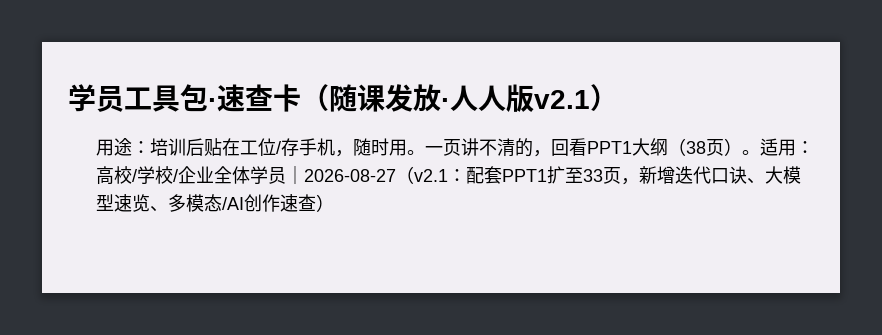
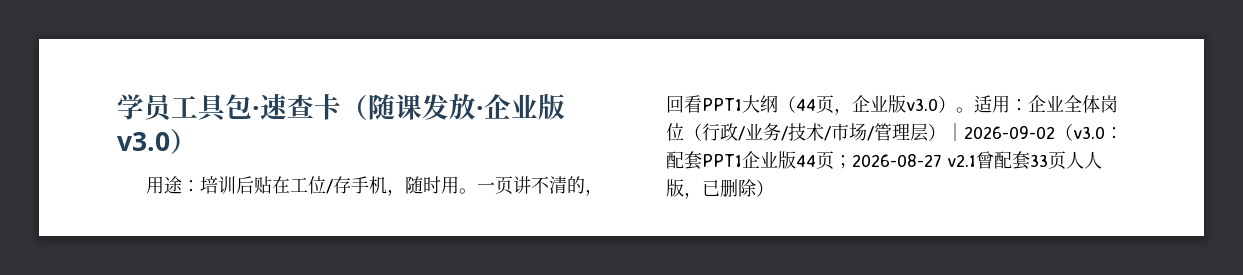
- 学员工具包·速查卡（随课发放·人人版v2.1）
+ 学员工具包·速查卡（随课发放·企业版v3.0）
- 一页讲不清的，回看PPT1大纲（38页）。适用：高校/学校/企业全体学员｜2026-08-27（v2.1：配套PPT1扩至33页，新增迭代口诀、大模型速览、多模态/AI创作速查）
+ 一页讲不清的，回看PPT1大纲（44页，企业版v3.0）。适用：企业全体岗位（行政/业务/技术/市场/管理层）｜2026-09-02（v3.0：配套PPT1企业版44页；2026-08-27 v2.1曾配套33页人人版，已删除）

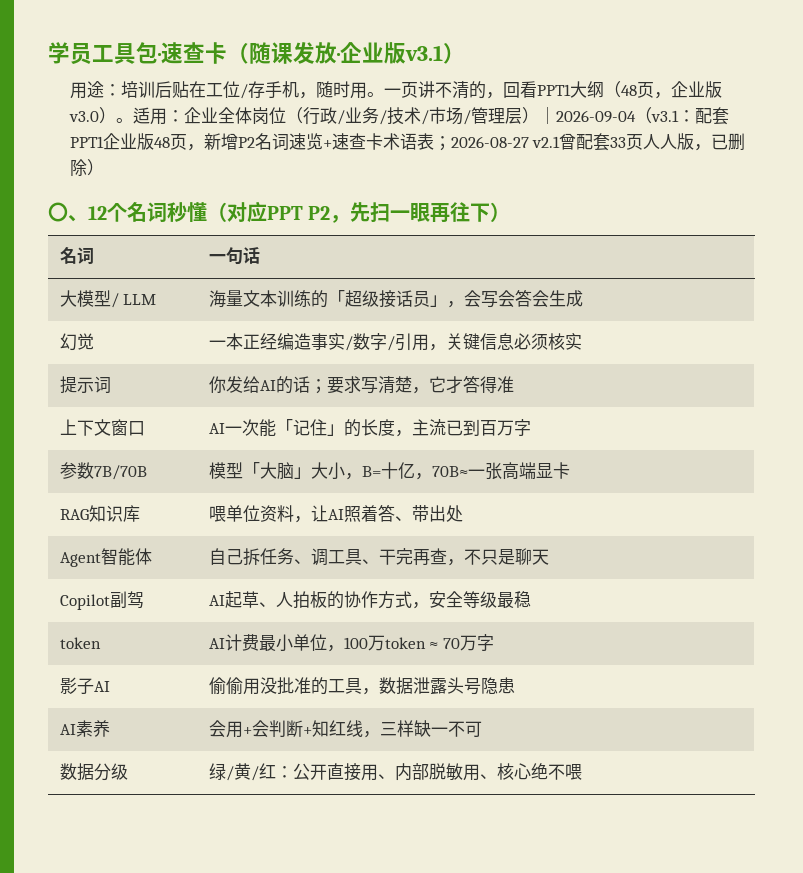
- 学员工具包·速查卡（随课发放·企业版v3.0）
+ 学员工具包·速查卡（随课发放·企业版v3.1）
- 一页讲不清的，回看PPT1大纲（44页，企业版v3.0）。
+ 一页讲不清的，回看PPT1大纲（48页，企业版v3.0）。
- 适用：企业全体岗位（行政/业务/技术/市场/管理层）｜2026-09-02（v3.0：配套PPT1企业版44页；2026-08-27 v2.1曾配套33页人人版，已删除）
+ 适用：企业全体岗位（行政/业务/技术/市场/管理层）｜2026-09-04（v3.1：配套PPT1企业版48页，新增P2名词速览+速查卡术语表；2026-08-27 v2.1曾配套33页人人版，已删除）
+ 〇、12个名词秒懂（对应PPT P2，先扫一眼再往下）
+ 名词 | 一句话
+ 大模型/ LLM | 海量文本训练的「超级接话员」，会写会答会生成
+ 幻觉 | 一本正经编造事实/数字/引用，关键信息必须核实
+ 提示词 | 你发给AI的话；要求写清楚，它才答得准
+ 上下文窗口 | AI一次能「记住」的长度，主流已到百万字
+ 参数7B/70B | 模型「大脑」大小，B=十亿，70B≈一张高端显卡
+ RAG知识库 | 喂单位资料，让AI照着答、带出处
+ Agent智能体 | 自己拆任务、调工具、干完再查，不只是聊天
+ Copilot副驾 | AI起草、人拍板的协作方式，安全等级最稳
+ token | AI计费最小单位，100万token ≈ 70万字
+ 影子AI | 偷偷用没批准的工具，数据泄露头号隐患
+ AI素养 | 会用+会判断+知红线，三样缺一不可
+ 数据分级 | 绿/黄/红：公开直接用、内部脱敏用、核心绝不喂

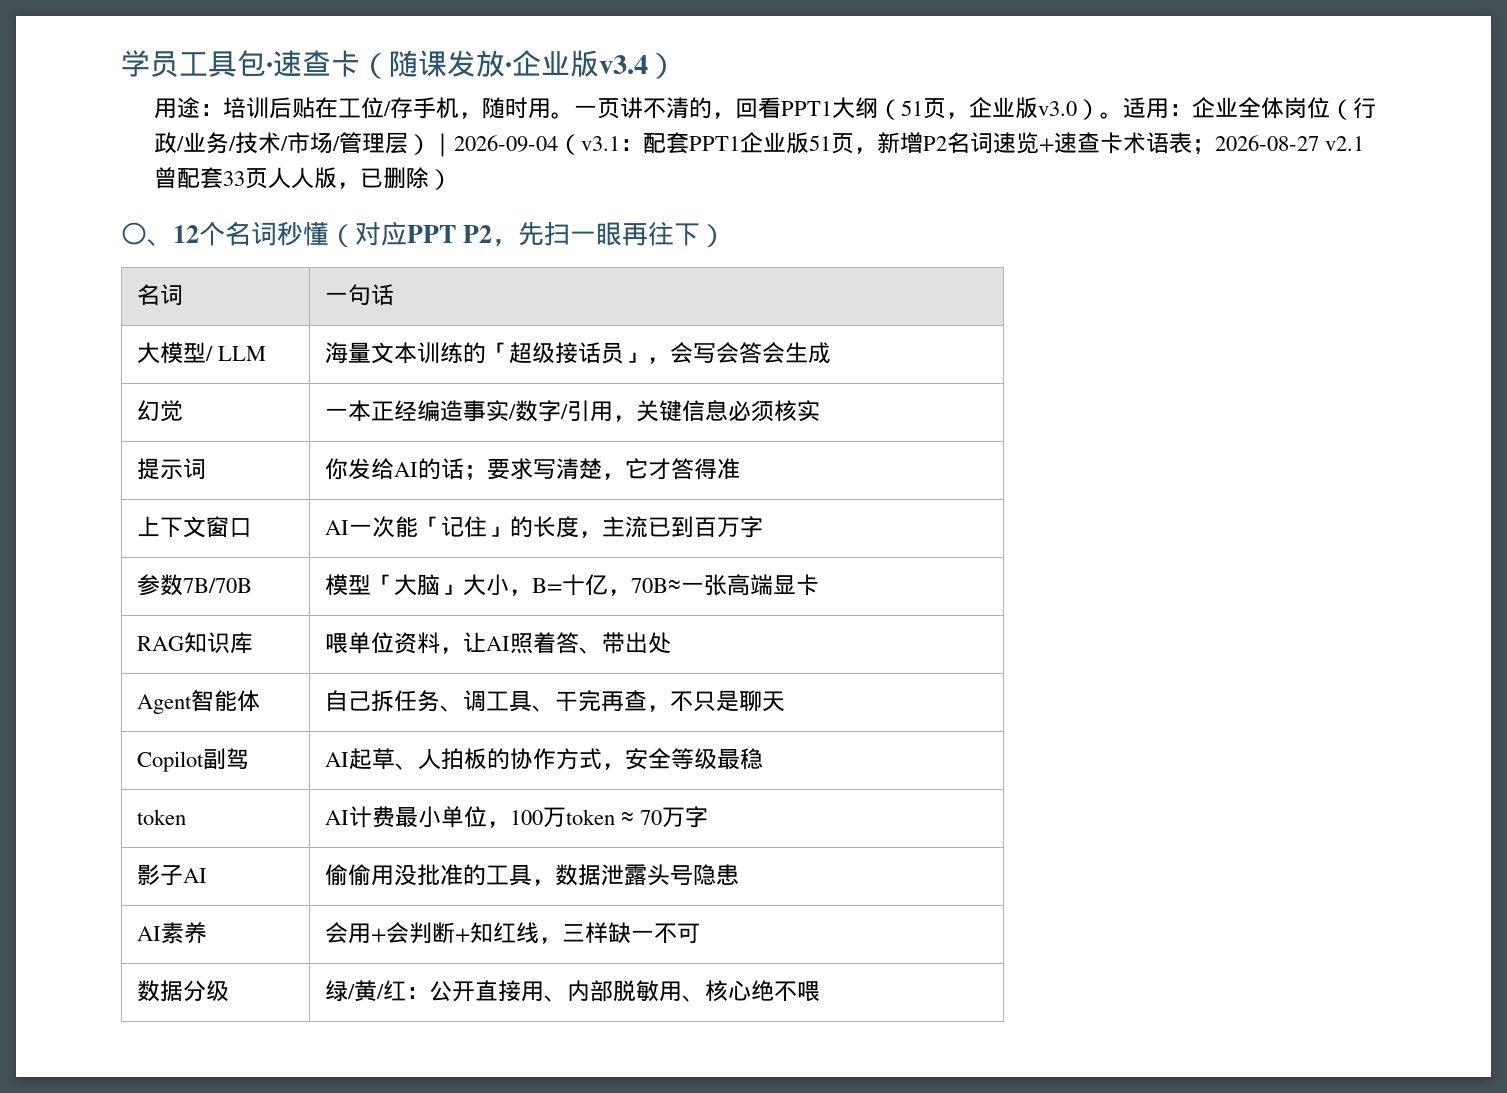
- 学员工具包·速查卡（随课发放·企业版v3.1）
+ 学员工具包·速查卡（随课发放·企业版v3.4）
- 一页讲不清的，回看PPT1大纲（48页，企业版v3.0）。
+ 一页讲不清的，回看PPT1大纲（51页，企业版v3.0）。
- 适用：企业全体岗位（行政/业务/技术/市场/管理层）｜2026-09-04（v3.1：配套PPT1企业版48页，新增P2名词速览+速查卡术语表；2026-08-27 v2.1曾配套33页人人版，已删除）
+ 适用：企业全体岗位（行政/业务/技术/市场/管理层）｜2026-09-04（v3.1：配套PPT1企业版51页，新增P2名词速览+速查卡术语表；2026-08-27 v2.1曾配套33页人人版，已删除）

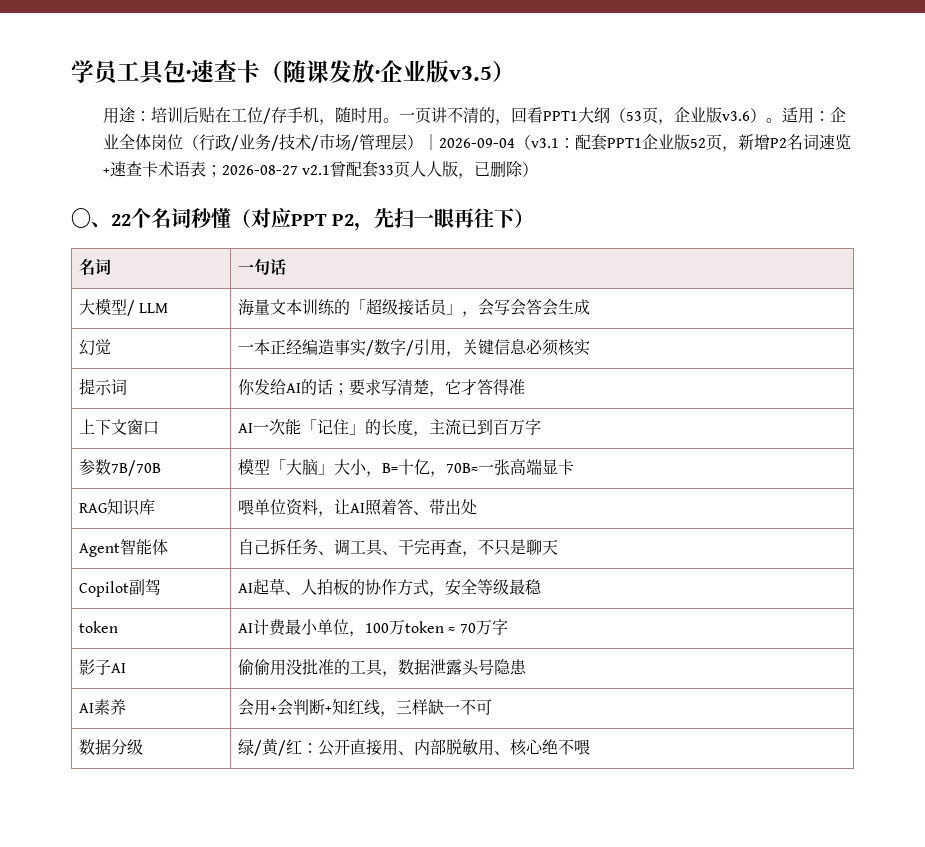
- 学员工具包·速查卡（随课发放·企业版v3.4）
+ 学员工具包·速查卡（随课发放·企业版v3.5）
- 一页讲不清的，回看PPT1大纲（51页，企业版v3.0）。
+ 一页讲不清的，回看PPT1大纲（53页，企业版v3.6）。
- 适用：企业全体岗位（行政/业务/技术/市场/管理层）｜2026-09-04（v3.1：配套PPT1企业版51页，新增P2名词速览+速查卡术语表；2026-08-27 v2.1曾配套33页人人版，已删除）
+ 适用：企业全体岗位（行政/业务/技术/市场/管理层）｜2026-09-04（v3.1：配套PPT1企业版52页，新增P2名词速览+速查卡术语表；2026-08-27 v2.1曾配套33页人人版，已删除）
- 〇、12个名词秒懂（对应PPT P2，先扫一眼再往下）
+ 〇、22个名词秒懂（对应PPT P2，先扫一眼再往下）

